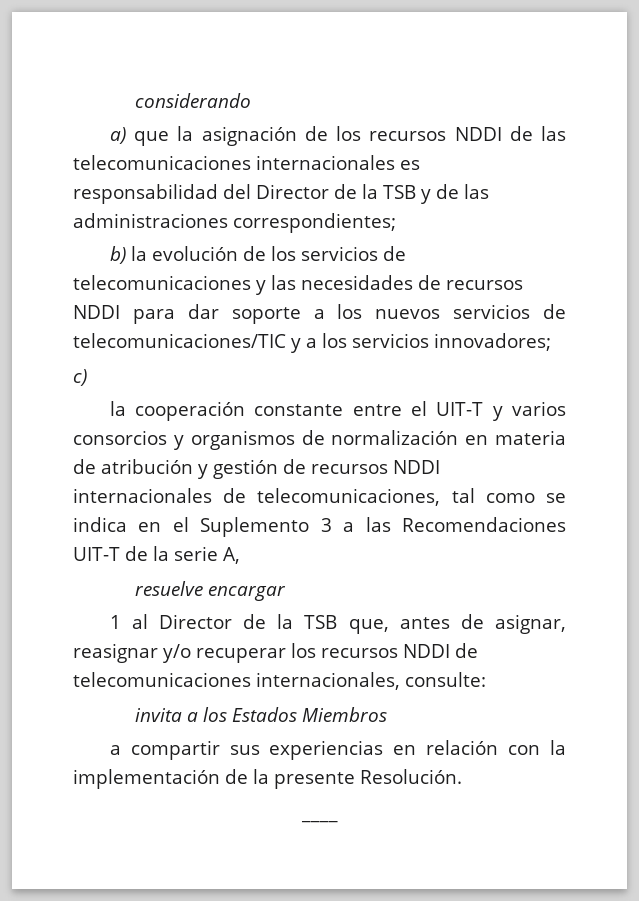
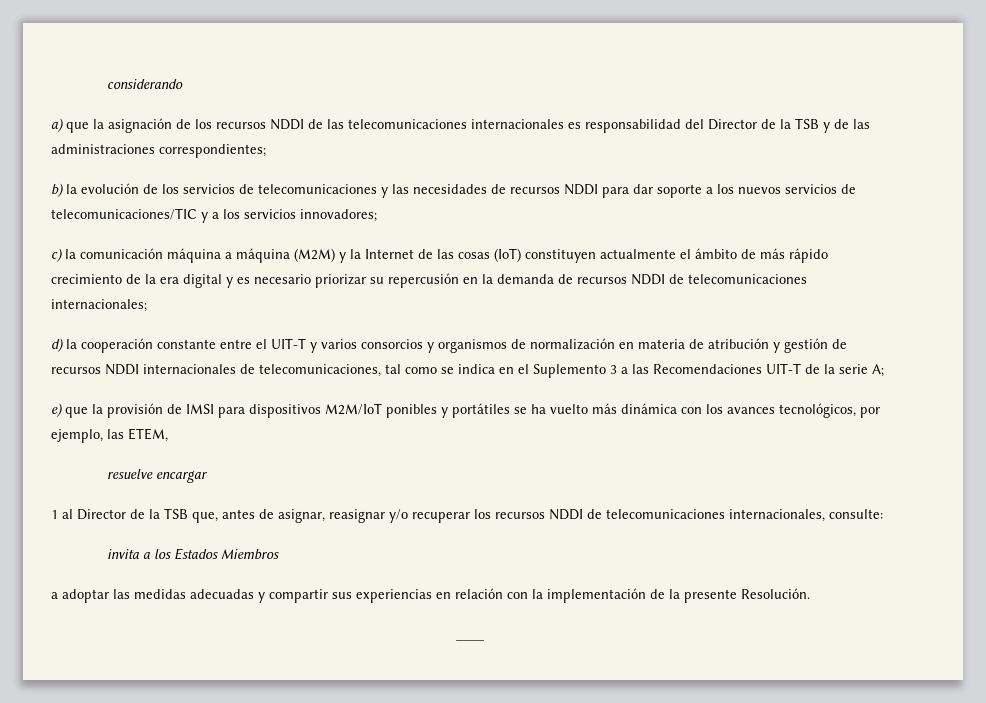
- c)
- la cooperación constante entre el UIT-T y varios consorcios y organismos de normalización en materia de atribución y gestión de recursos NDDI internacionales de telecomunicaciones, tal como se indica en el Suplemento 3 a las Recomendaciones UIT-T de la serie A,
+ c) la comunicación máquina a máquina (M2M) y la Internet de las cosas (IoT) constituyen actualmente el ámbito de más rápido crecimiento de la era digital y es necesario priorizar su repercusión en la demanda de recursos NDDI de telecomunicaciones internacionales;
+ d) la cooperación constante entre el UIT-T y varios consorcios y organismos de normalización en materia de atribución y gestión de recursos NDDI internacionales de telecomunicaciones, tal como se indica en el Suplemento 3 a las Recomendaciones UIT-T de la serie A;
+ e) que la provisión de IMSI para dispositivos M2M/IoT ponibles y portátiles se ha vuelto más dinámica con los avances tecnológicos, por ejemplo, las ETEM,
- a compartir sus experiencias en relación con la implementación de la presente Resolución.
+ a adoptar las medidas adecuadas y compartir sus experiencias en relación con la implementación de la presente Resolución.

